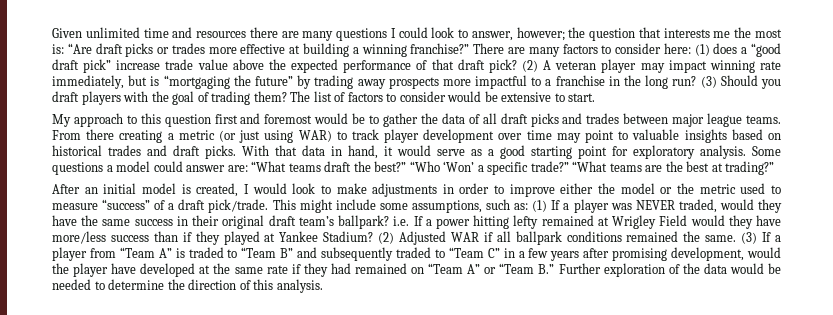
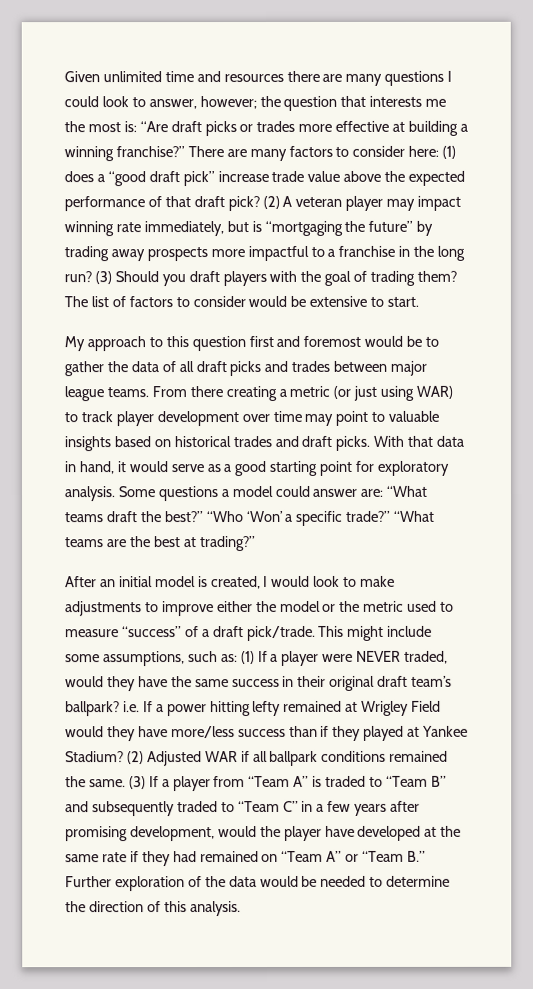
- After an initial model is created, I would look to make adjustments in order to improve either the model or the metric used to measure “success” of a draft pick/trade.
+ After an initial model is created, I would look to make adjustments to improve either the model or the metric used to measure “success” of a draft pick/trade.
- This might include some assumptions, such as: (1) If a player was NEVER traded, would they have the same success in their original draft team’s ballpark? i.e. If a power hitting lefty remained at Wrigley Field would they have more/less success than if they played at Yankee Stadium?
+ This might include some assumptions, such as: (1) If a player were NEVER traded, would they have the same success in their original draft team’s ballpark? i.e. If a power hitting lefty remained at Wrigley Field would they have more/less success than if they played at Yankee Stadium?

